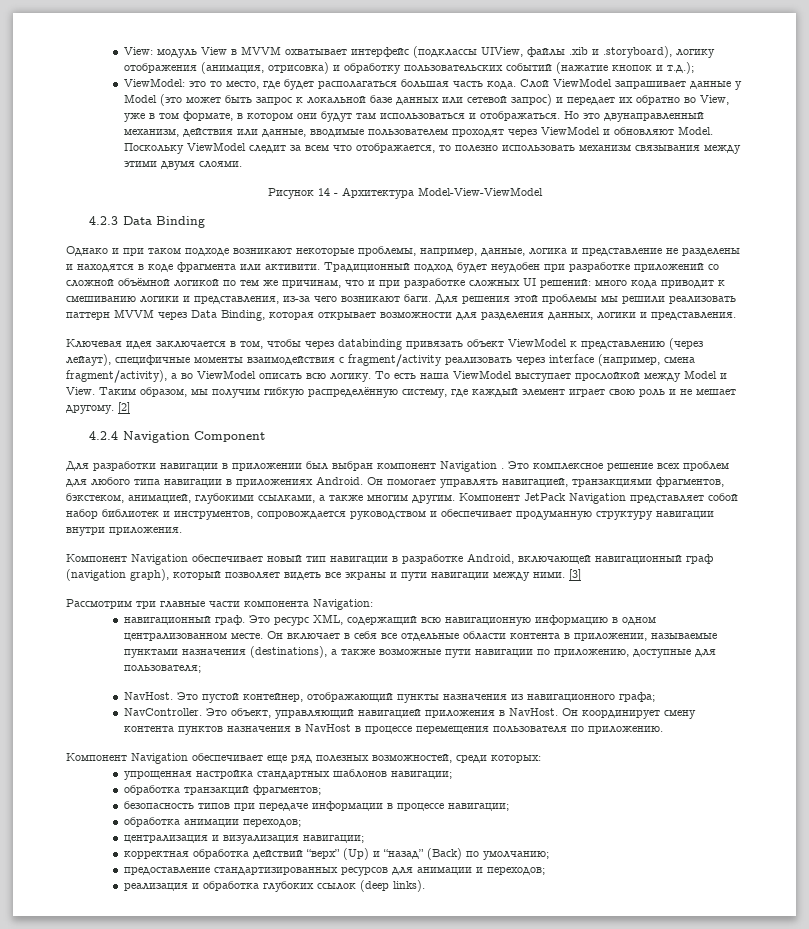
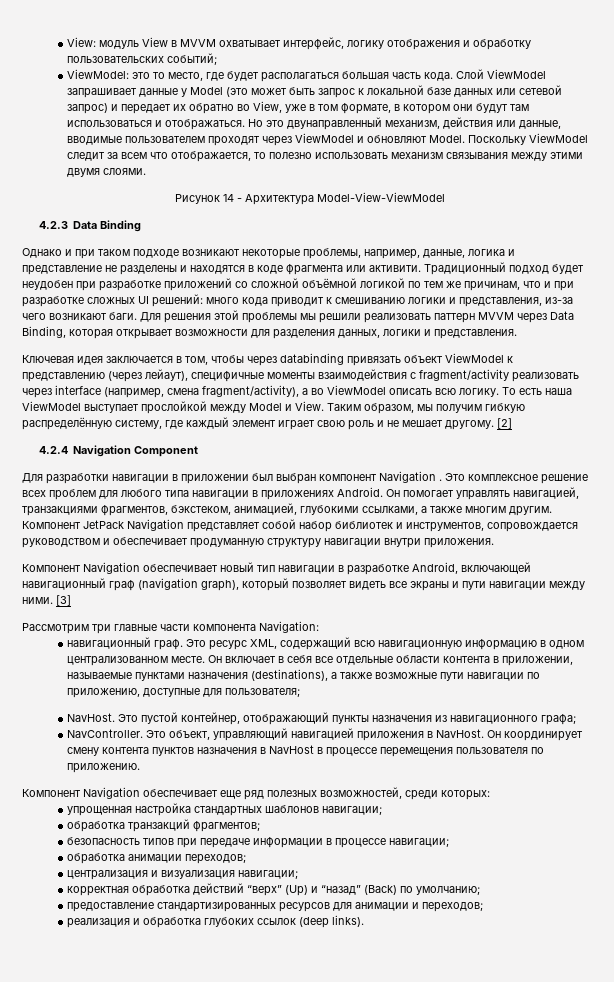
- View: модуль View в MVVM охватывает интерфейс (подклассы UIView, файлы .xib и .storyboard), логику отображения (анимация, отрисовка) и обработку пользовательских событий (нажатие кнопок и т.д.);
+ View: модуль View в MVVM охватывает интерфейс, логику отображения и обработку пользовательских событий;

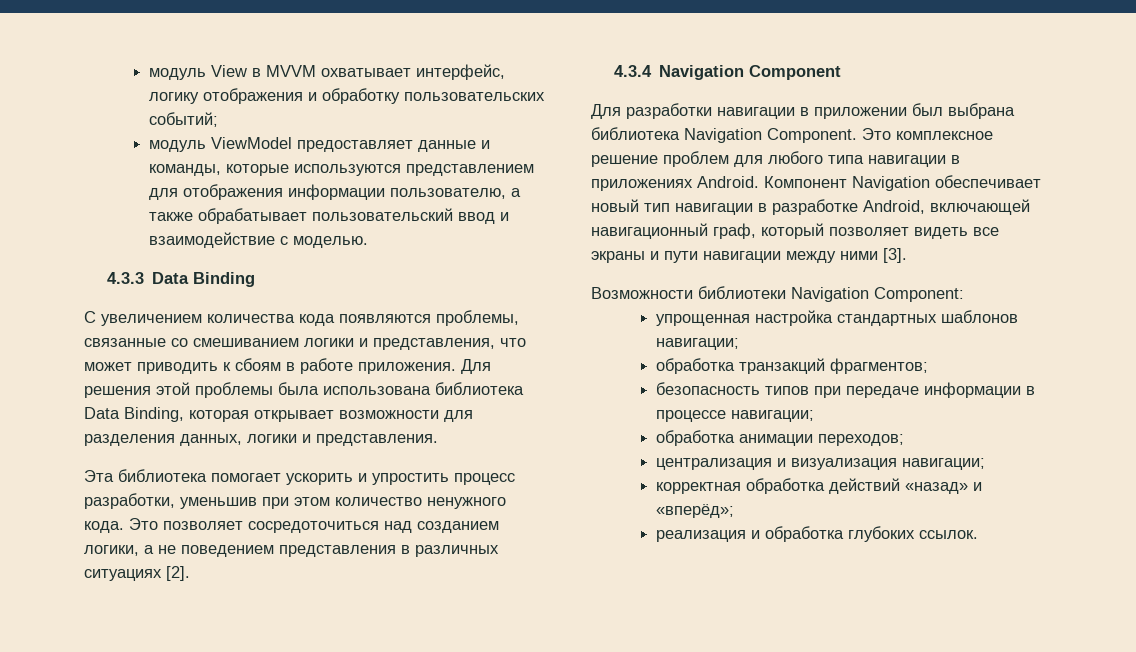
- View: модуль View в MVVM охватывает интерфейс, логику отображения и обработку пользовательских событий;
+ модуль View в MVVM охватывает интерфейс, логику отображения и обработку пользовательских событий;
- ViewModel: это то место, где будет располагаться большая часть кода. Слой ViewModel запрашивает данные у Model (это может быть запрос к локальной базе данных или сетевой запрос) и передает их обратно во View, уже в том формате, в котором они будут там использоваться и отображаться. Но это двунаправленный механизм, действия или данные, вводимые пользователем проходят через ViewModel и обновляют Model. Поскольку ViewModel следит за всем что отображается, то полезно использовать механизм связывания между этими двумя слоями.
- Рисунок 14 - Архитектура Model-View-ViewModel
- 4.2.3 Data Binding
- Однако и при таком подходе возникают некоторые проблемы, например, данные, логика и представление не разделены и находятся в коде фрагмента или активити. Традиционный подход будет неудобен при разработке приложений со сложной объёмной логикой по тем же причинам, что и при разработке сложных UI решений: много кода приводит к смешиванию логики и представления, из-за чего возникают баги. Для решения этой проблемы мы решили реализовать паттерн MVVM через Data Binding, которая открывает возможности для разделения данных, логики и представления.
+ модуль ViewModel предоставляет данные и команды, которые используются представлением для отображения информации пользователю, а также обрабатывает пользовательский ввод и взаимодействие с моделью.
+ 4.3.3 Data Binding
+ С увеличением количества кода появляются проблемы, связанные со смешиванием логики и представления, что может приводить к сбоям в работе приложения. Для решения этой проблемы была использована библиотека Data Binding, которая открывает возможности для разделения данных, логики и представления.
- Ключевая идея заключается в том, чтобы через databinding привязать объект ViewModel к представлению (через лейаут), специфичные моменты взаимодействия с fragment/activity реализовать через interface (например, смена fragment/activity), а во ViewModel описать всю логику. То есть наша ViewModel выступает прослойкой между Model и View. Таким образом, мы получим гибкую распределённую систему, где каждый элемент играет свою роль и не мешает другому. [2]
- 4.2.4 Navigation Component
+ Эта библиотека помогает ускорить и упростить процесс разработки, уменьшив при этом количество ненужного кода. Это позволяет сосредоточиться над созданием логики, а не поведением представления в различных ситуациях [2].
+ 4.3.4 Navigation Component
- Для разработки навигации в приложении был выбран компонент Navigation .
+ Для разработки навигации в приложении был выбрана библиотека Navigation Component.
- Это комплексное решение всех проблем для любого типа навигации в приложениях Android. Он помогает управлять навигацией, транзакциями фрагментов, бэкстеком, анимацией, глубокими ссылками, а также многим другим. Компонент JetPack Navigation представляет собой набор библиотек и инструментов, сопровождается руководством и обеспечивает продуманную структуру навигации внутри приложения.
- Компонент Navigation обеспечивает новый тип навигации в разработке Android, включающей навигационный граф (navigation graph), который позволяет видеть все экраны и пути навигации между ними. [3]
- Рассмотрим три главные части компонента Navigation:
- навигационный граф. Это ресурс XML, содержащий всю навигационную информацию в одном централизованном месте. Он включает в себя все отдельные области контента в приложении, называемые пунктами назначения (destinations), а также возможные пути навигации по приложению, доступные для пользователя;
- NavHost. Это пустой контейнер, отображающий пункты назначения из навигационного графа;
- NavController. Это объект, управляющий навигацией приложения в NavHost. Он координирует смену контента пунктов назначения в NavHost в процессе перемещения пользователя по приложению.
- Компонент Navigation обеспечивает еще ряд полезных возможностей, среди которых:
+ Это комплексное решение проблем для любого типа навигации в приложениях Android. Компонент Navigation обеспечивает новый тип навигации в разработке Android, включающей навигационный граф, который позволяет видеть все экраны и пути навигации между ними [3].
+ Возможности библиотеки Navigation Component:
- корректная обработка действий “верх” (Up) и “назад” (Back) по умолчанию;
- предоставление стандартизированных ресурсов для анимации и переходов;
+ корректная обработка действий «назад» и «вперёд»;
- реализация и обработка глубоких ссылок (deep links).
+ реализация и обработка глубоких ссылок.

